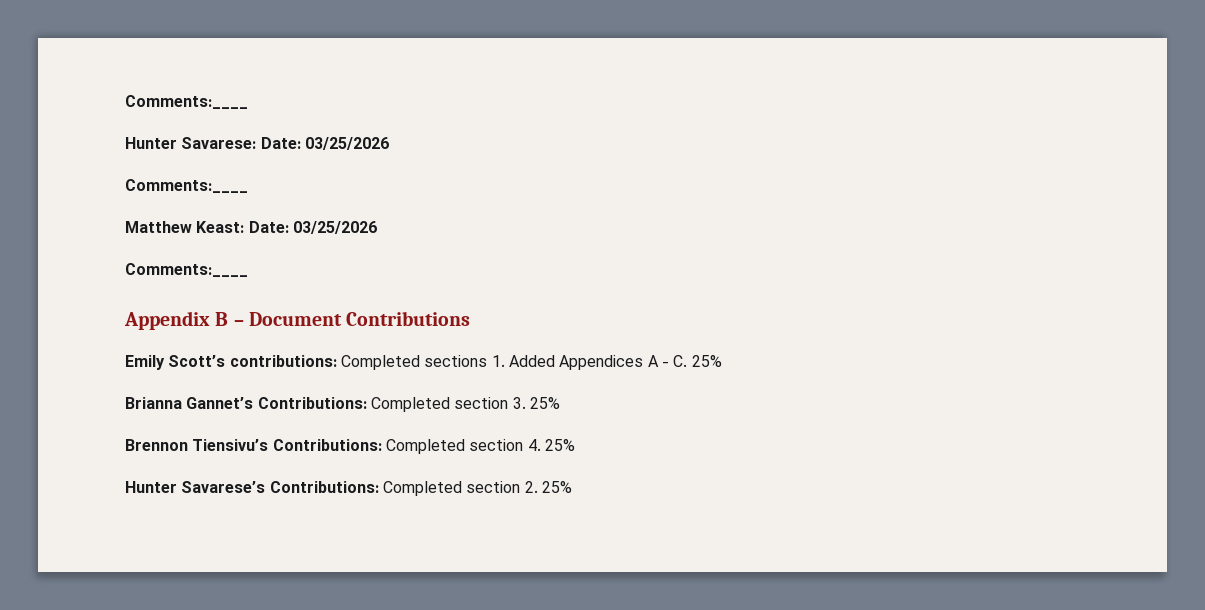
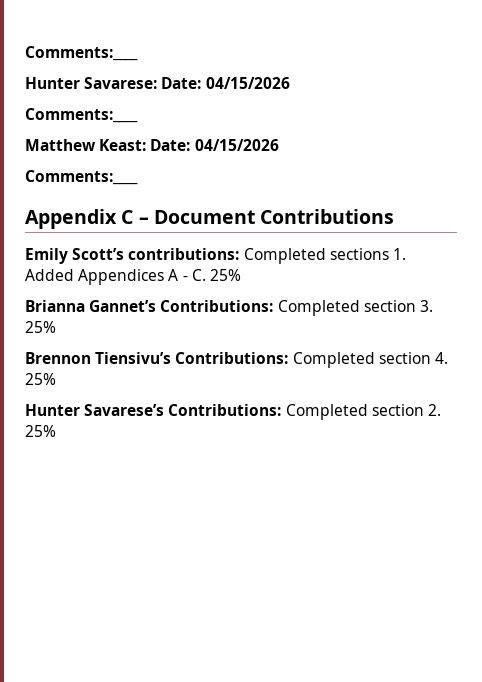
- Hunter Savarese: Date: 03/25/2026
+ Hunter Savarese: Date: 04/15/2026
- Matthew Keast: Date: 03/25/2026
+ Matthew Keast: Date: 04/15/2026
- Appendix B – Document Contributions
+ Appendix C – Document Contributions

